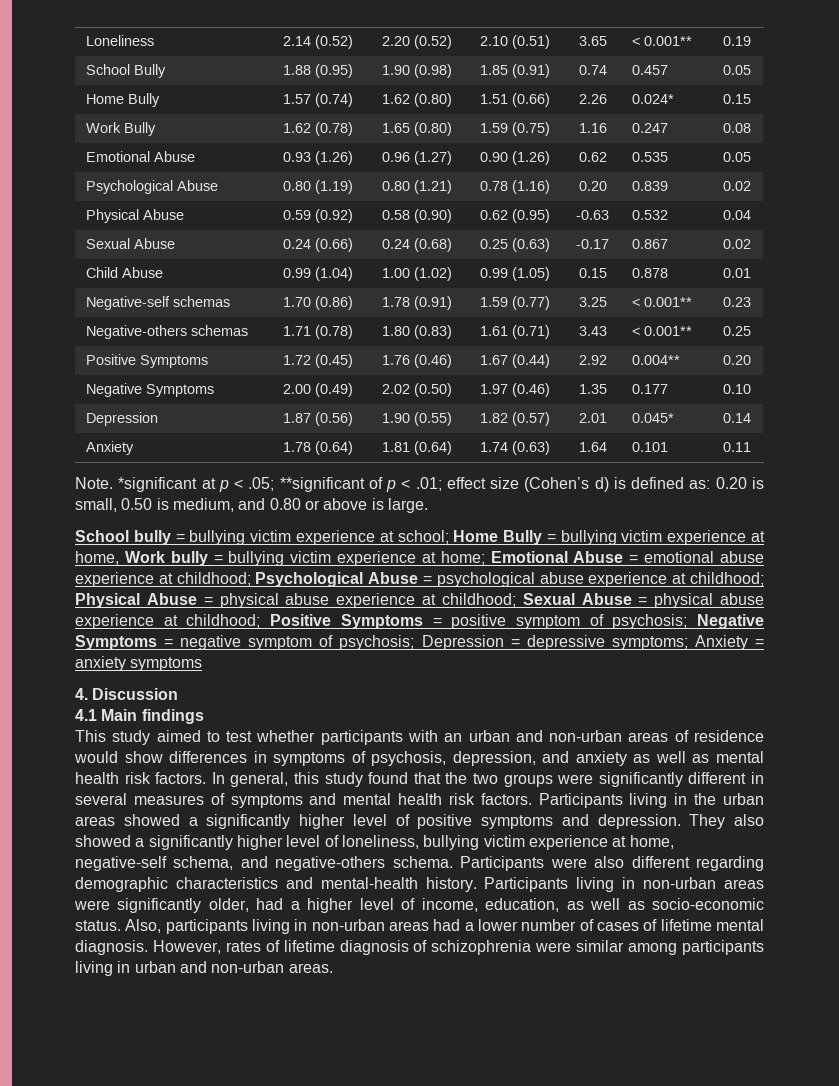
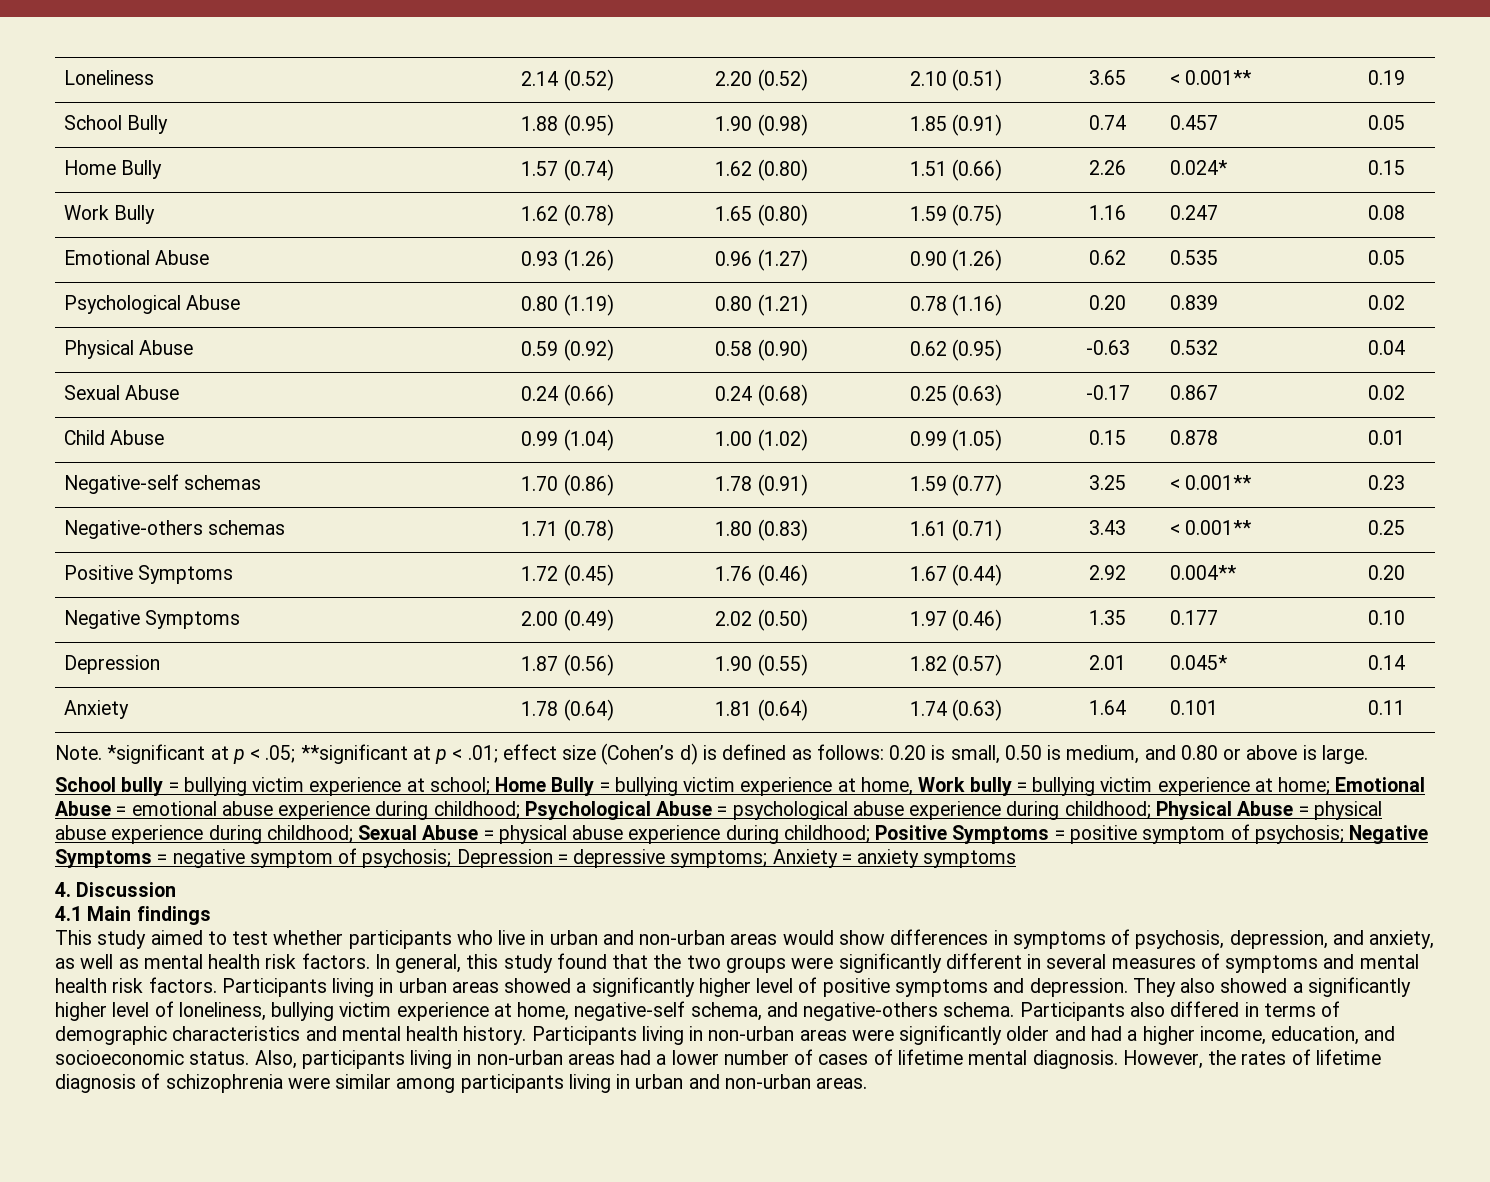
- *significant at p < .05; **significant of p < .01; effect size (Cohen’s d) is defined as: 0.20 is small, 0.50 is medium, and 0.80 or above is large.
+ *significant at p < .05; **significant at p < .01; effect size (Cohen’s d) is defined as follows: 0.20 is small, 0.50 is medium, and 0.80 or above is large.
- Emotional Abuse = emotional abuse experience at childhood;
+ Emotional Abuse = emotional abuse experience during childhood;
- Psychological Abuse = psychological abuse experience at childhood;
+ Psychological Abuse = psychological abuse experience during childhood;
- Physical Abuse = physical abuse experience at childhood;
+ Physical Abuse = physical abuse experience during childhood;
- Sexual Abuse = physical abuse experience at childhood;
+ Sexual Abuse = physical abuse experience during childhood;
- This study aimed to test whether participants with an urban and non-urban areas of residence would show differences in symptoms of psychosis, depression, and anxiety as well as mental health risk factors.
+ This study aimed to test whether participants who live in urban and non-urban areas would show differences in symptoms of psychosis, depression, and anxiety, as well as mental health risk factors.
- Participants living in the urban areas showed a significantly higher level of positive symptoms and depression.
+ Participants living in urban areas showed a significantly higher level of positive symptoms and depression.
- Participants were also different regarding demographic characteristics and mental-health history.
+ Participants also differed in terms of demographic characteristics and mental health history.
- Participants living in non-urban areas were significantly older, had a higher level of income, education, as well as socio-economic status.
+ Participants living in non-urban areas were significantly older and had a higher income, education, and socioeconomic status.
- However, rates of lifetime diagnosis of schizophrenia were similar among participants living in urban and non-urban areas.
+ However, the rates of lifetime diagnosis of schizophrenia were similar among participants living in urban and non-urban areas.

